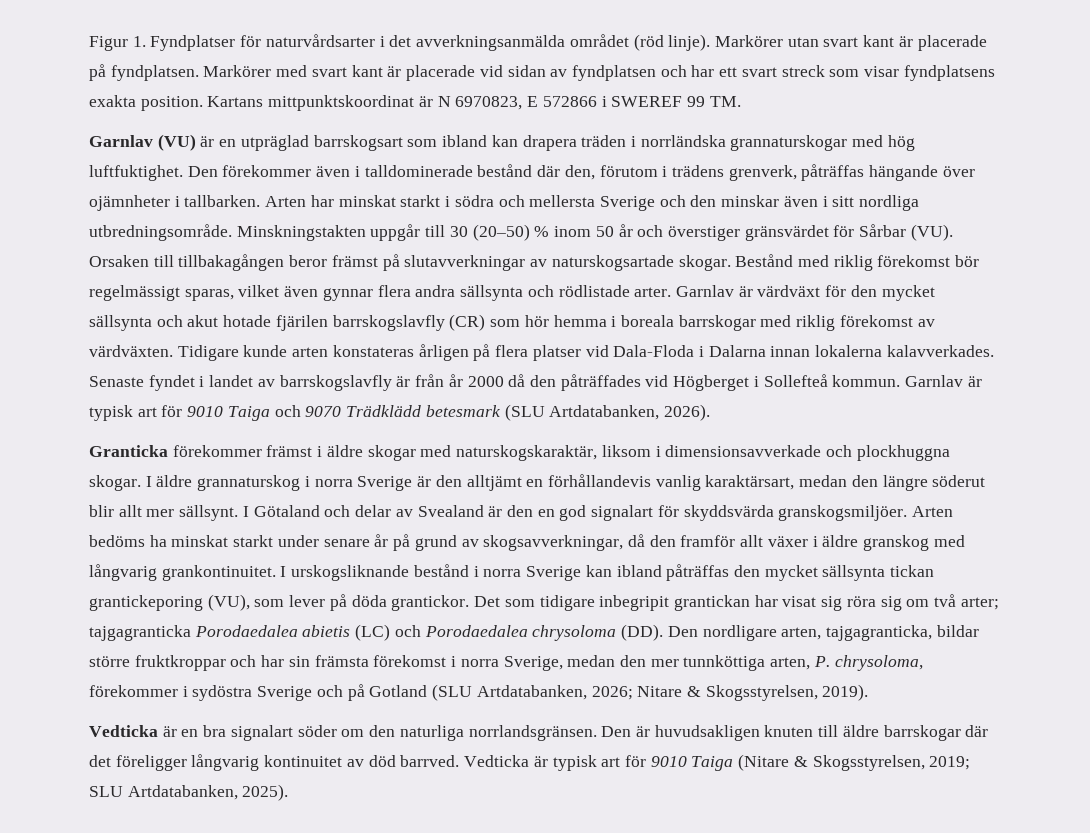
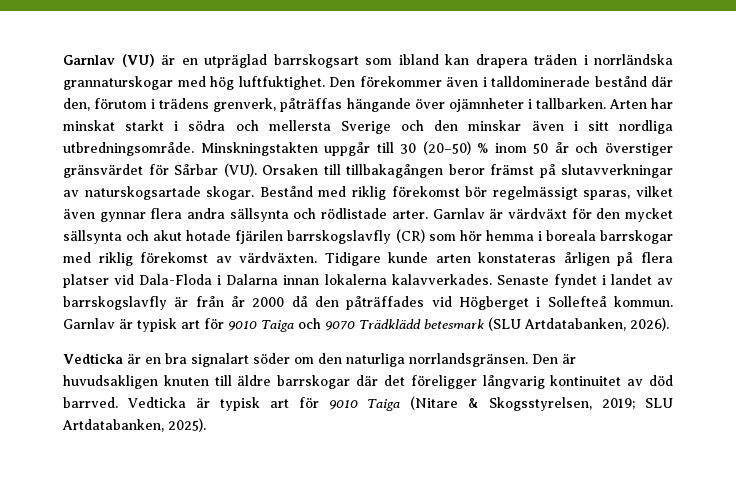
- Figur 1. Fyndplatser för naturvårdsarter i det avverkningsanmälda området (röd linje). Markörer utan svart kant är placerade på fyndplatsen. Markörer med svart kant är placerade vid sidan av fyndplatsen och har ett svart streck som visar fyndplatsens exakta position. Kartans mittpunktskoordinat är N 6970823, E 572866 i SWEREF 99 TM.
- Granticka förekommer främst i äldre skogar med naturskogskaraktär, liksom i dimensionsavverkade och plockhuggna skogar. I äldre grannaturskog i norra Sverige är den alltjämt en förhållandevis vanlig karaktärsart, medan den längre söderut blir allt mer sällsynt. I Götaland och delar av Svealand är den en god signalart för skyddsvärda granskogsmiljöer. Arten bedöms ha minskat starkt under senare år på grund av skogsavverkningar, då den framför allt växer i äldre granskog med långvarig grankontinuitet. I urskogsliknande bestånd i norra Sverige kan ibland påträffas den mycket sällsynta tickan grantickeporing (VU), som lever på döda grantickor. Det som tidigare inbegripit grantickan har visat sig röra sig om två arter; tajgagranticka Porodaedalea abietis (LC) och Porodaedalea chrysoloma (DD). Den nordligare arten, tajgagranticka, bildar större fruktkroppar och har sin främsta förekomst i norra Sverige, medan den mer tunnköttiga arten, P. chrysoloma, förekommer i sydöstra Sverige och på Gotland (SLU Artdatabanken, 2026; Nitare & Skogsstyrelsen, 2019).

